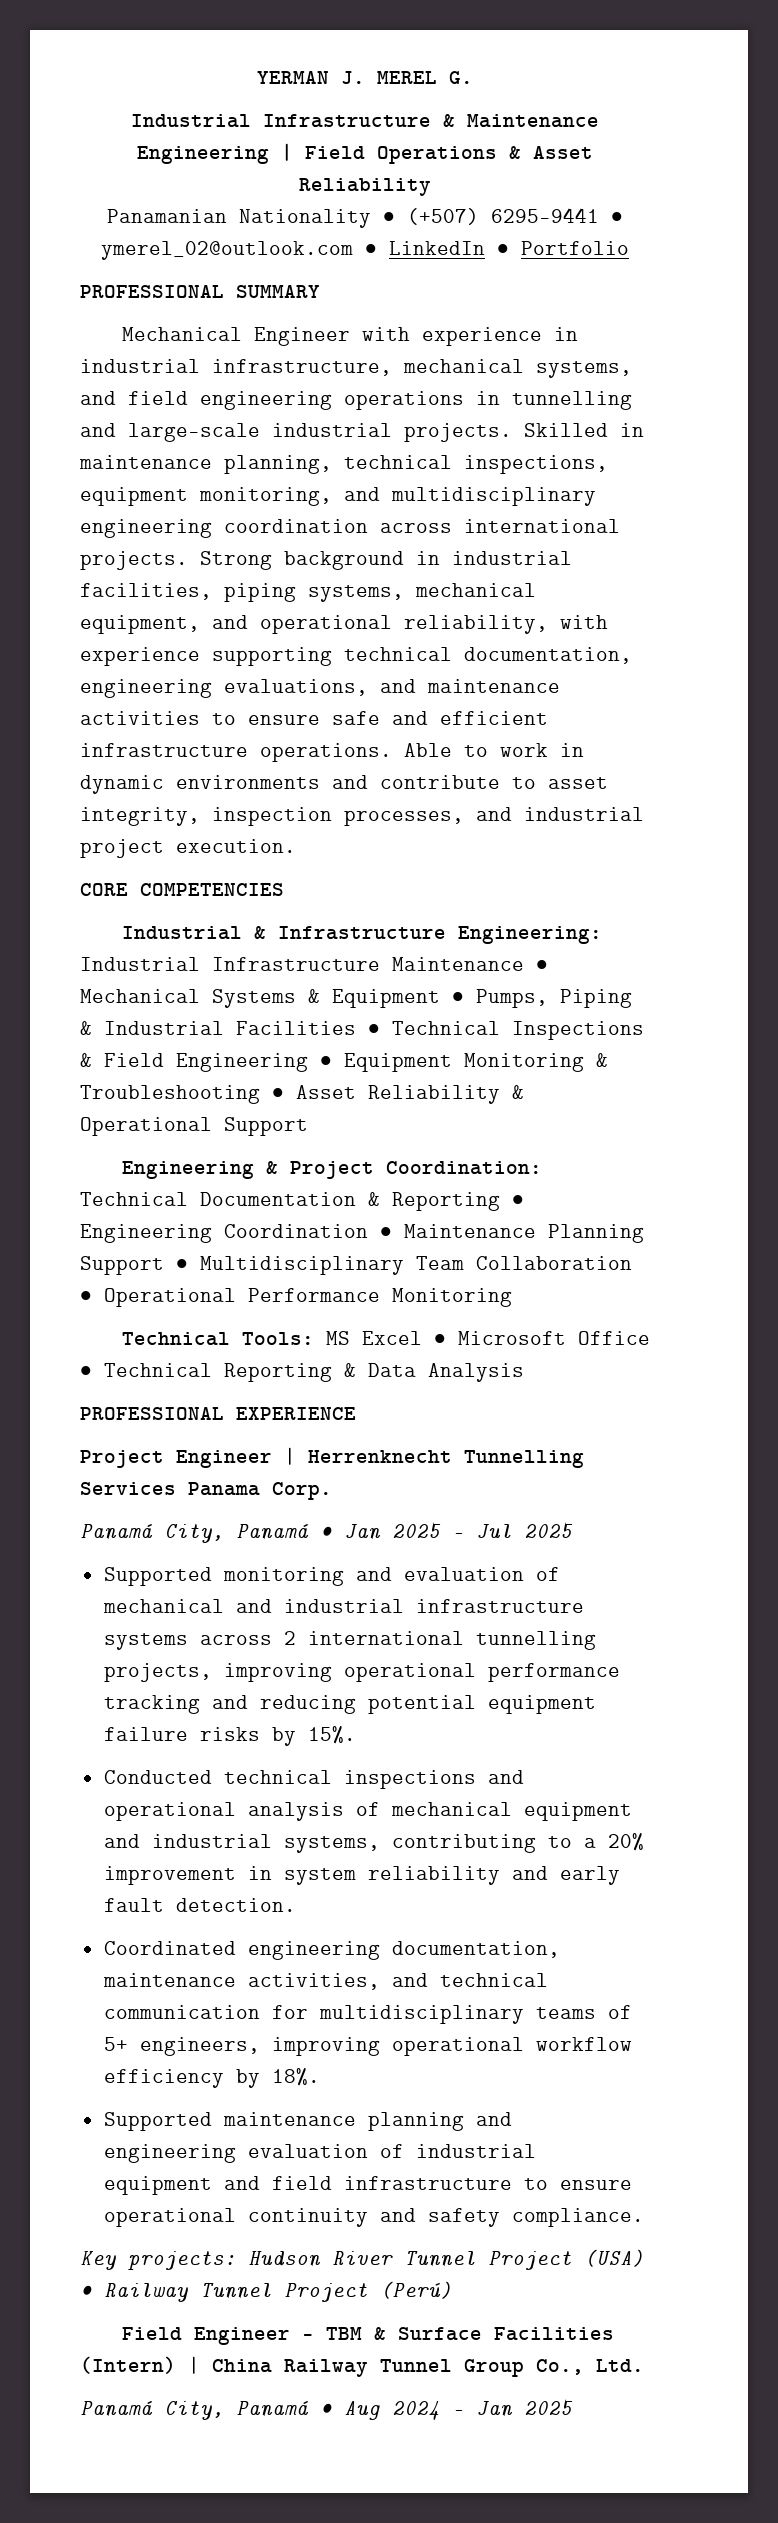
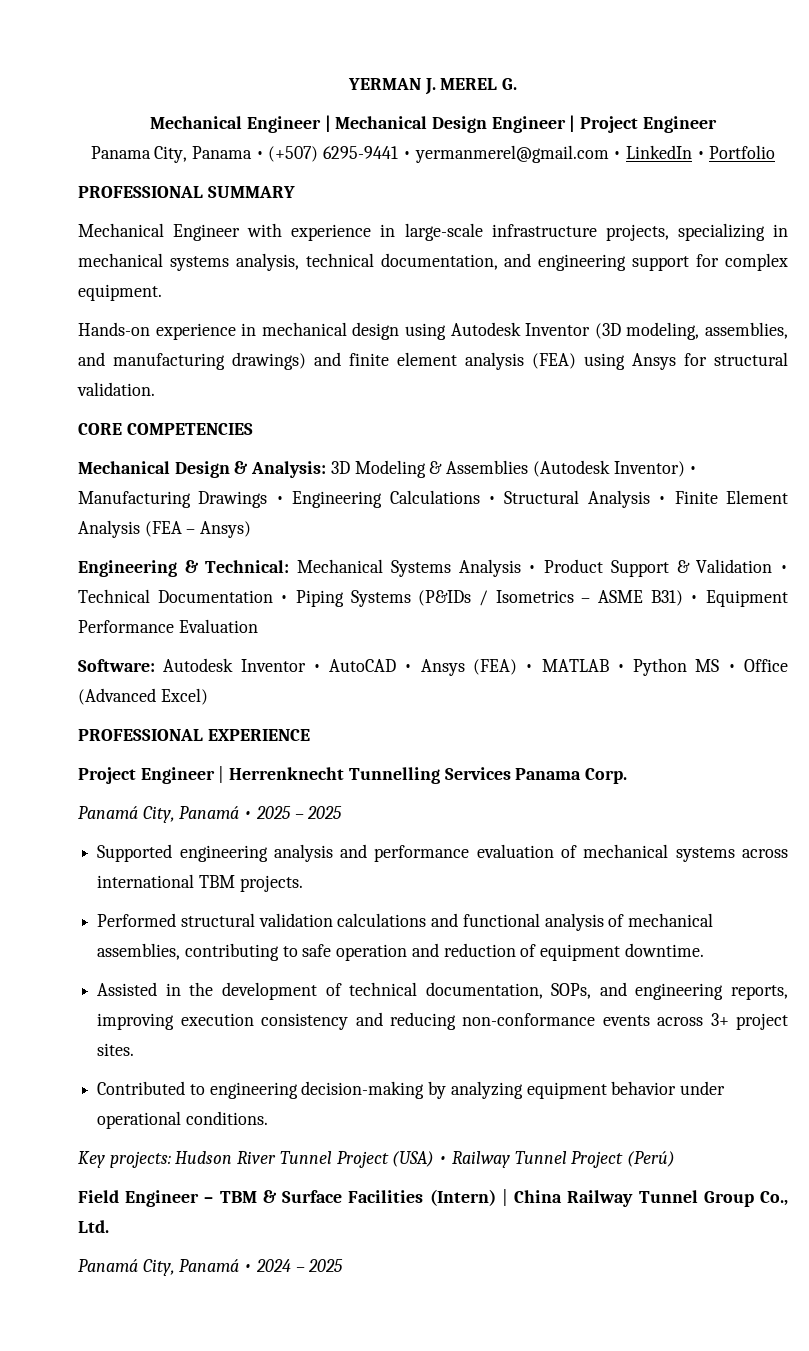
- Industrial Infrastructure & Maintenance Engineering | Field Operations & Asset Reliability
- Panamanian Nationality • (+507) 6295-9441 • ymerel_02@outlook.com • LinkedIn • Portfolio
+ Mechanical Engineer | Mechanical Design Engineer | Project Engineer
+ Panama City, Panama • (+507) 6295-9441 • yermanmerel@gmail.com • LinkedIn • Portfolio
- Mechanical Engineer with experience in industrial infrastructure, mechanical systems, and field engineering operations in tunnelling and large-scale industrial projects. Skilled in maintenance planning, technical inspections, equipment monitoring, and multidisciplinary engineering coordination across international projects. Strong background in industrial facilities, piping systems, mechanical equipment, and operational reliability, with experience supporting technical documentation, engineering evaluations, and maintenance activities to ensure safe and efficient infrastructure operations. Able to work in dynamic environments and contribute to asset integrity, inspection processes, and industrial project execution.
+ Mechanical Engineer with experience in large-scale infrastructure projects, specializing in mechanical systems analysis, technical documentation, and engineering support for complex equipment.
+ Hands-on experience in mechanical design using Autodesk Inventor (3D modeling, assemblies, and manufacturing drawings) and finite element analysis (FEA) using Ansys for structural validation.
  CORE COMPETENCIES
- Industrial & Infrastructure Engineering: Industrial Infrastructure Maintenance • Mechanical Systems & Equipment • Pumps, Piping & Industrial Facilities • Technical Inspections & Field Engineering • Equipment Monitoring & Troubleshooting • Asset Reliability & Operational Support
- Engineering & Project Coordination: Technical Documentation & Reporting • Engineering Coordination • Maintenance Planning Support • Multidisciplinary Team Collaboration • Operational Performance Monitoring
- Technical Tools: MS Excel • Microsoft Office • Technical Reporting & Data Analysis
+ Mechanical Design & Analysis: 3D Modeling & Assemblies (Autodesk Inventor) • Manufacturing Drawings • Engineering Calculations • Structural Analysis • Finite Element Analysis (FEA – Ansys)
+ Engineering & Technical: Mechanical Systems Analysis • Product Support & Validation • Technical Documentation • Piping Systems (P&IDs / Isometrics – ASME B31) • Equipment Performance Evaluation
+ Software: Autodesk Inventor • AutoCAD • Ansys (FEA) • MATLAB • Python MS • Office (Advanced Excel)
- Panamá City, Panamá • Jan 2025 – Jul 2025
+ Panamá City, Panamá • 2025 – 2025
- Supported monitoring and evaluation of mechanical and industrial infrastructure systems across 2 international tunnelling projects, improving operational performance tracking and reducing potential equipment failure risks by 15%.
- Conducted technical inspections and operational analysis of mechanical equipment and industrial systems, contributing to a 20% improvement in system reliability and early fault detection.
- Coordinated engineering documentation, maintenance activities, and technical communication for multidisciplinary teams of 5+ engineers, improving operational workflow efficiency by 18%.
- Supported maintenance planning and engineering evaluation of industrial equipment and field infrastructure to ensure operational continuity and safety compliance.
+ Supported engineering analysis and performance evaluation of mechanical systems across international TBM projects.
+ Performed structural validation calculations and functional analysis of mechanical assemblies, contributing to safe operation and reduction of equipment downtime.
+ Assisted in the development of technical documentation, SOPs, and engineering reports, improving execution consistency and reducing non-conformance events across 3+ project sites.
+ Contributed to engineering decision-making by analyzing equipment behavior under operational conditions.
- Panamá City, Panamá • Aug 2024 – Jan 2025
+ Panamá City, Panamá • 2024 – 2025

